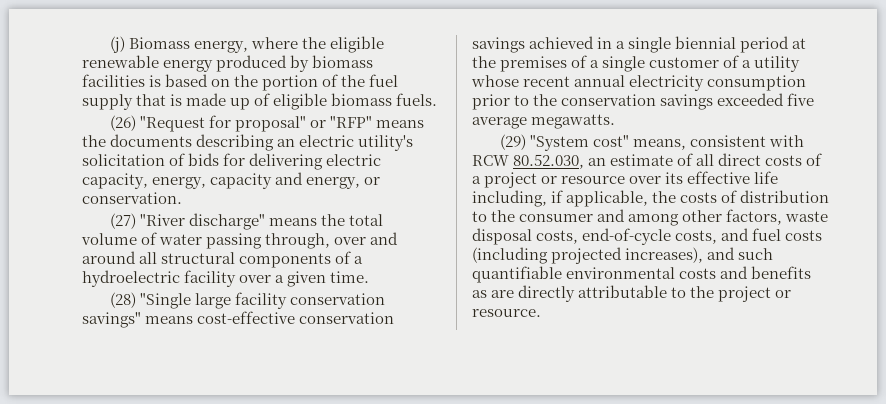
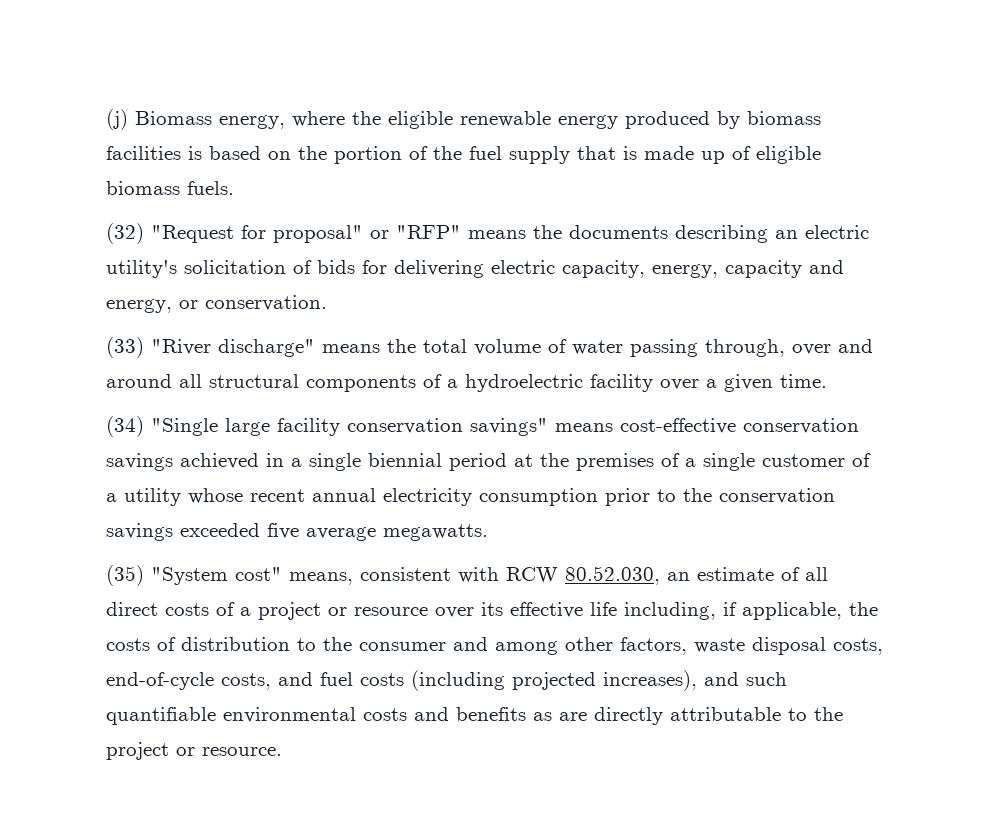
- (26) "Request for proposal" or "RFP" means the documents describing an electric utility's solicitation of bids for delivering electric capacity, energy, capacity and energy, or conservation.
+ (32) "Request for proposal" or "RFP" means the documents describing an electric utility's solicitation of bids for delivering electric capacity, energy, capacity and energy, or conservation.
- (27) "River discharge" means the total volume of water passing through, over and around all structural components of a hydroelectric facility over a given time.
+ (33) "River discharge" means the total volume of water passing through, over and around all structural components of a hydroelectric facility over a given time.
- (28) "Single large facility conservation savings" means cost-effective conservation savings achieved in a single biennial period at the premises of a single customer of a utility whose recent annual electricity consumption prior to the conservation savings exceeded five average megawatts.
+ (34) "Single large facility conservation savings" means cost-effective conservation savings achieved in a single biennial period at the premises of a single customer of a utility whose recent annual electricity consumption prior to the conservation savings exceeded five average megawatts.
- (29) "System cost" means, consistent with RCW 80.52.030, an estimate of all direct costs of a project or resource over its effective life including, if applicable, the costs of distribution to the consumer and among other factors, waste disposal costs, end-of-cycle costs, and fuel costs (including projected increases), and such quantifiable environmental costs and benefits as are directly attributable to the project or resource.
+ (35) "System cost" means, consistent with RCW 80.52.030, an estimate of all direct costs of a project or resource over its effective life including, if applicable, the costs of distribution to the consumer and among other factors, waste disposal costs, end-of-cycle costs, and fuel costs (including projected increases), and such quantifiable environmental costs and benefits as are directly attributable to the project or resource.

